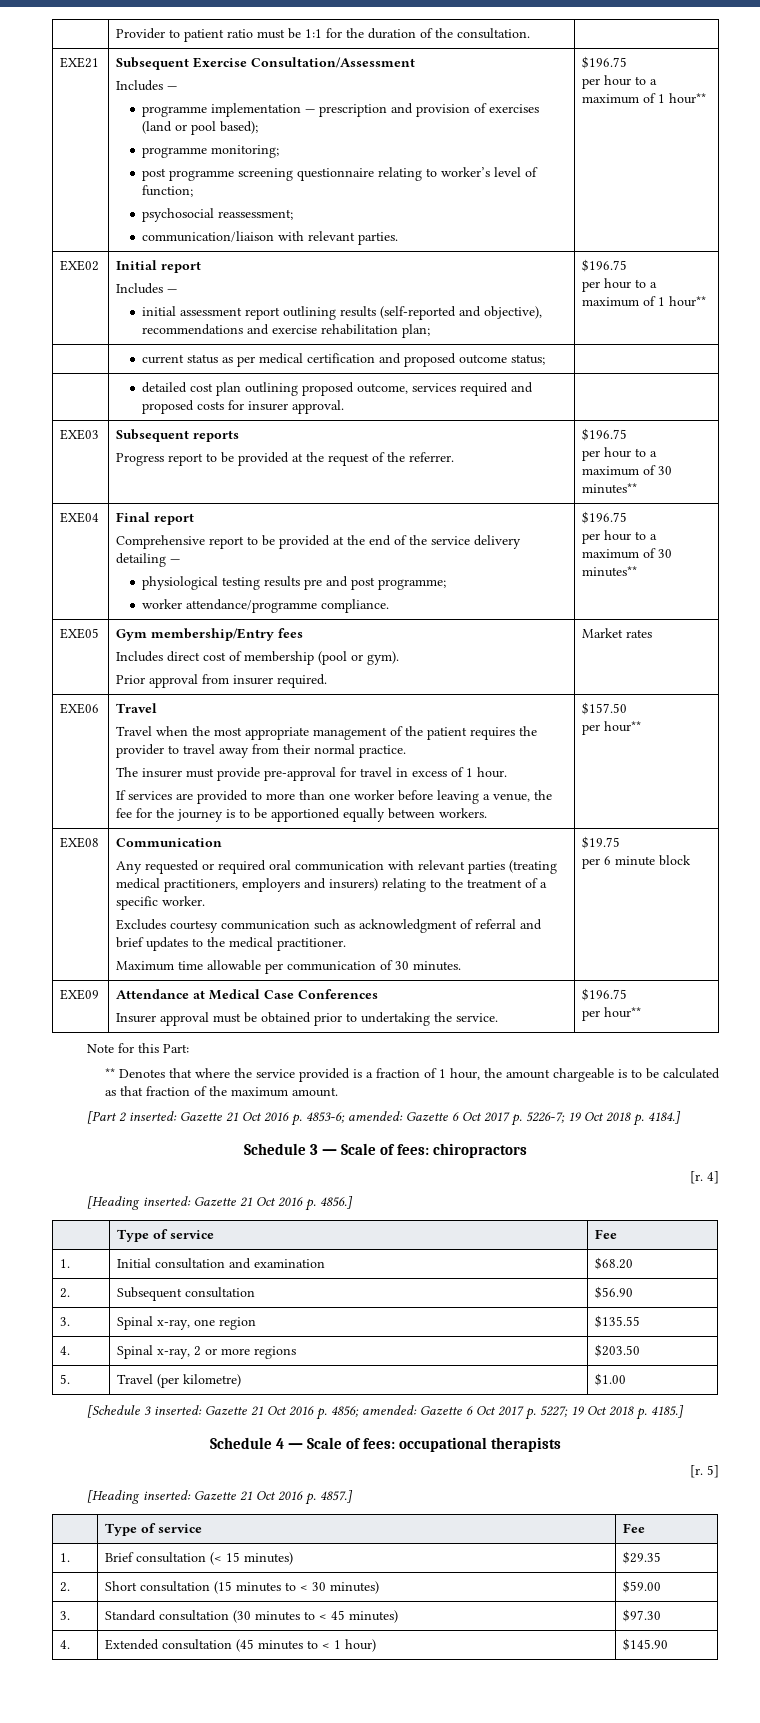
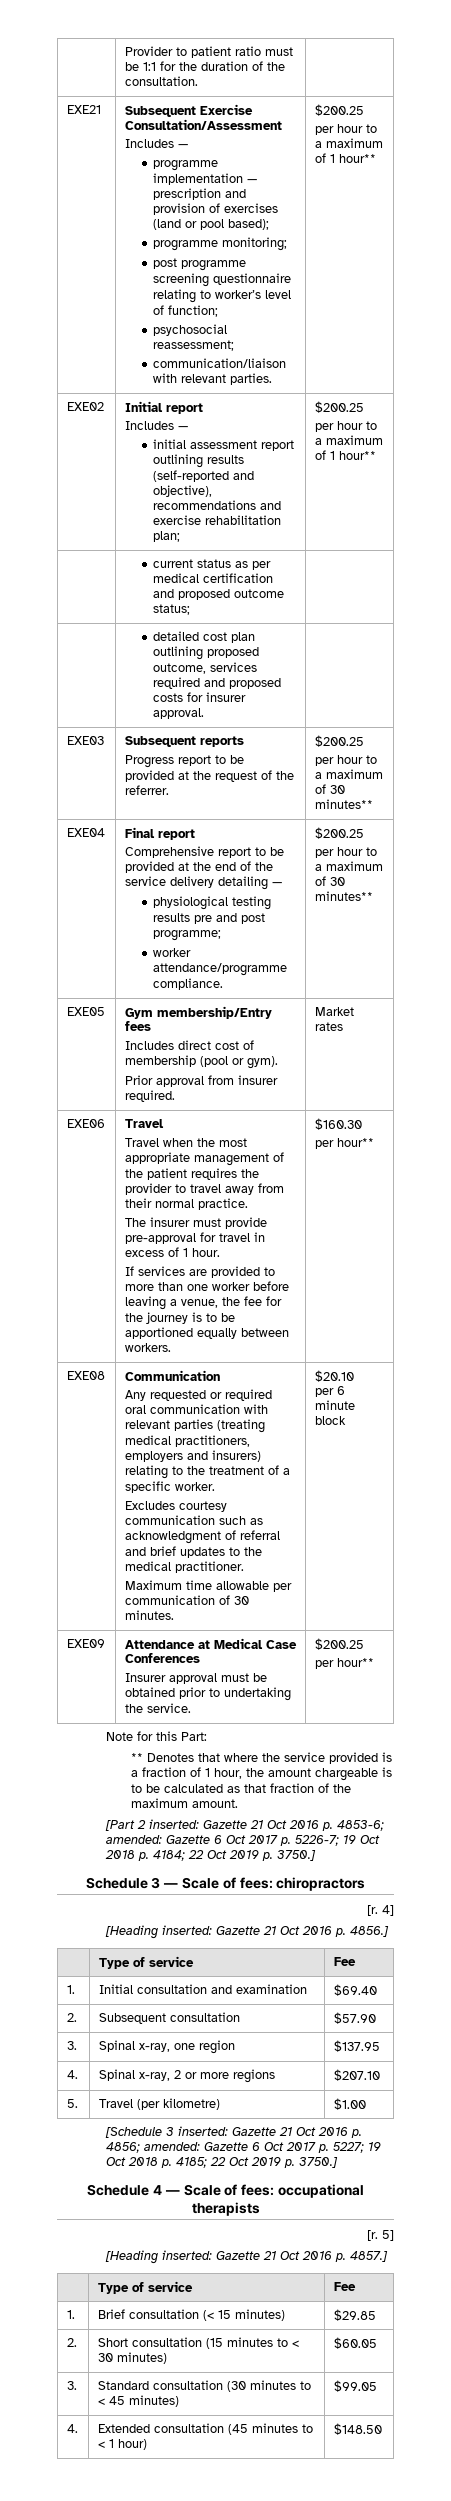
- communication/liaison with relevant parties. | $196.75
+ communication/liaison with relevant parties. | $200.25
  EXE02 | Initial report
  Includes —
- initial assessment report outlining results (self-reported and objective), recommendations and exercise rehabilitation plan; | $196.75
+ initial assessment report outlining results (self-reported and objective), recommendations and exercise rehabilitation plan; | $200.25
  EXE03 | Subsequent reports
- Progress report to be provided at the request of the referrer. | $196.75
+ Progress report to be provided at the request of the referrer. | $200.25
  EXE04 | Final report
  Comprehensive report to be provided at the end of the service delivery detailing —
  physiological testing results pre and post programme;
- worker attendance/programme compliance. | $196.75
+ worker attendance/programme compliance. | $200.25
- $157.50
+ $160.30
- $19.75
+ $20.10
  EXE09 | Attendance at Medical Case Conferences
- Insurer approval must be obtained prior to undertaking the service. | $196.75
+ Insurer approval must be obtained prior to undertaking the service. | $200.25
- [Part 2 inserted: Gazette 21 Oct 2016 p. 4853-6; amended: Gazette 6 Oct 2017 p. 5226-7; 19 Oct 2018 p. 4184.]
+ [Part 2 inserted: Gazette 21 Oct 2016 p. 4853-6; amended: Gazette 6 Oct 2017 p. 5226-7; 19 Oct 2018 p. 4184; 22 Oct 2019 p. 3750.]
- 1. | Initial consultation and examination | $68.20
+ 1. | Initial consultation and examination | $69.40
- 2. | Subsequent consultation | $56.90
+ 2. | Subsequent consultation | $57.90
- 3. | Spinal x-ray, one region | $135.55
+ 3. | Spinal x-ray, one region | $137.95
- 4. | Spinal x-ray, 2 or more regions | $203.50
+ 4. | Spinal x-ray, 2 or more regions | $207.10
- [Schedule 3 inserted: Gazette 21 Oct 2016 p. 4856; amended: Gazette 6 Oct 2017 p. 5227; 19 Oct 2018 p. 4185.]
+ [Schedule 3 inserted: Gazette 21 Oct 2016 p. 4856; amended: Gazette 6 Oct 2017 p. 5227; 19 Oct 2018 p. 4185; 22 Oct 2019 p. 3750.]
- 1. | Brief consultation (< 15 minutes) | $29.35
+ 1. | Brief consultation (< 15 minutes) | $29.85
- 2. | Short consultation (15 minutes to < 30 minutes) | $59.00
+ 2. | Short consultation (15 minutes to < 30 minutes) | $60.05
- 3. | Standard consultation (30 minutes to < 45 minutes) | $97.30
+ 3. | Standard consultation (30 minutes to < 45 minutes) | $99.05
- 4. | Extended consultation (45 minutes to < 1 hour) | $145.90
+ 4. | Extended consultation (45 minutes to < 1 hour) | $148.50

